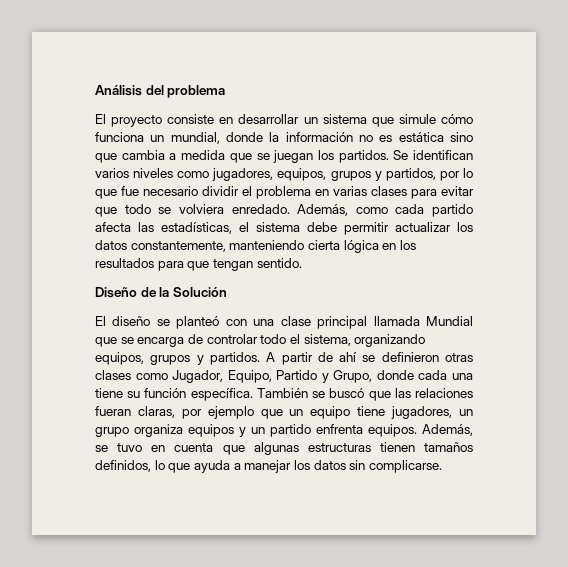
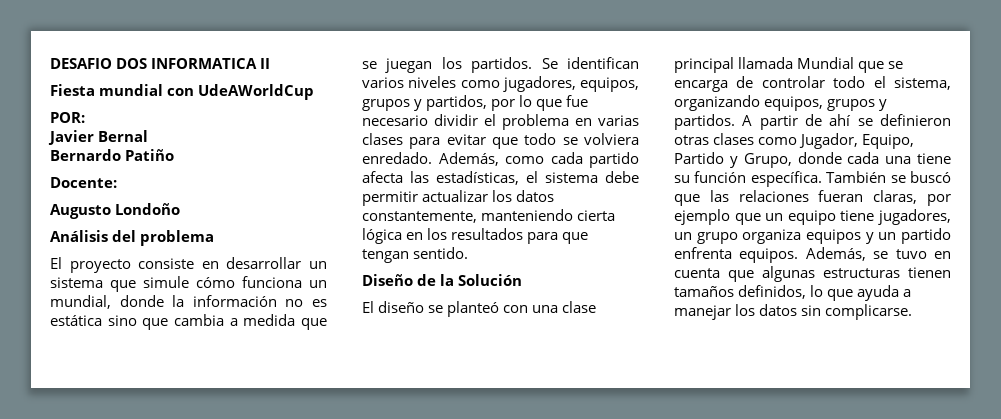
+ DESAFIO DOS INFORMATICA II
+ Fiesta mundial con UdeAWorldCup
+ POR:
+ Javier Bernal
+ Bernardo Patiño
+ Docente:
+ Augusto Londoño

